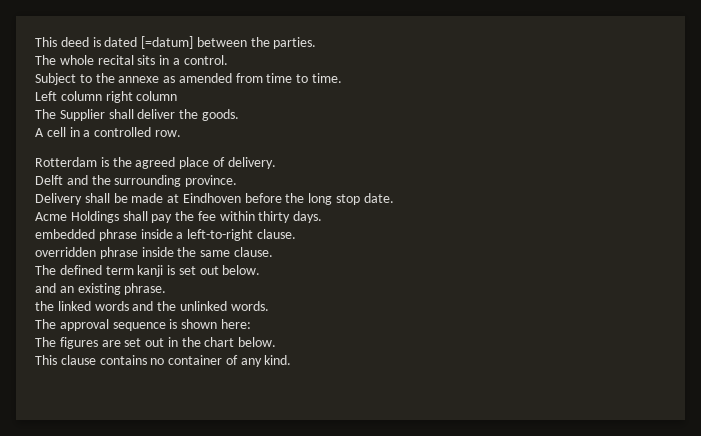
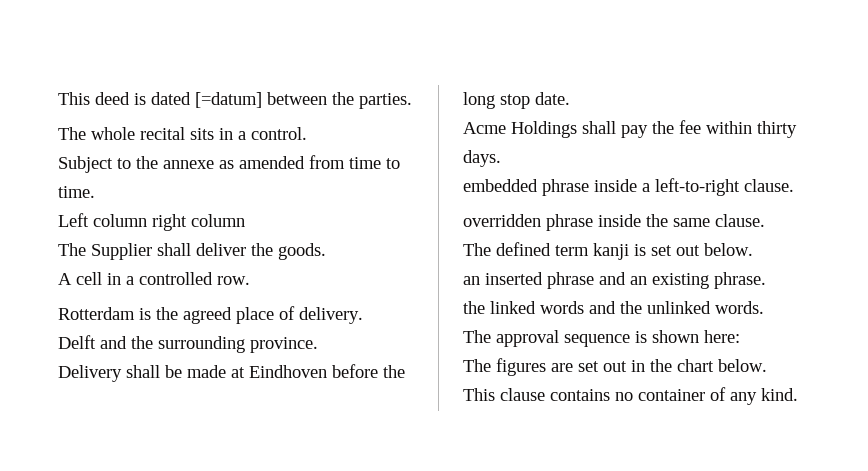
- and an existing phrase.
+ an inserted phrase and an existing phrase.

